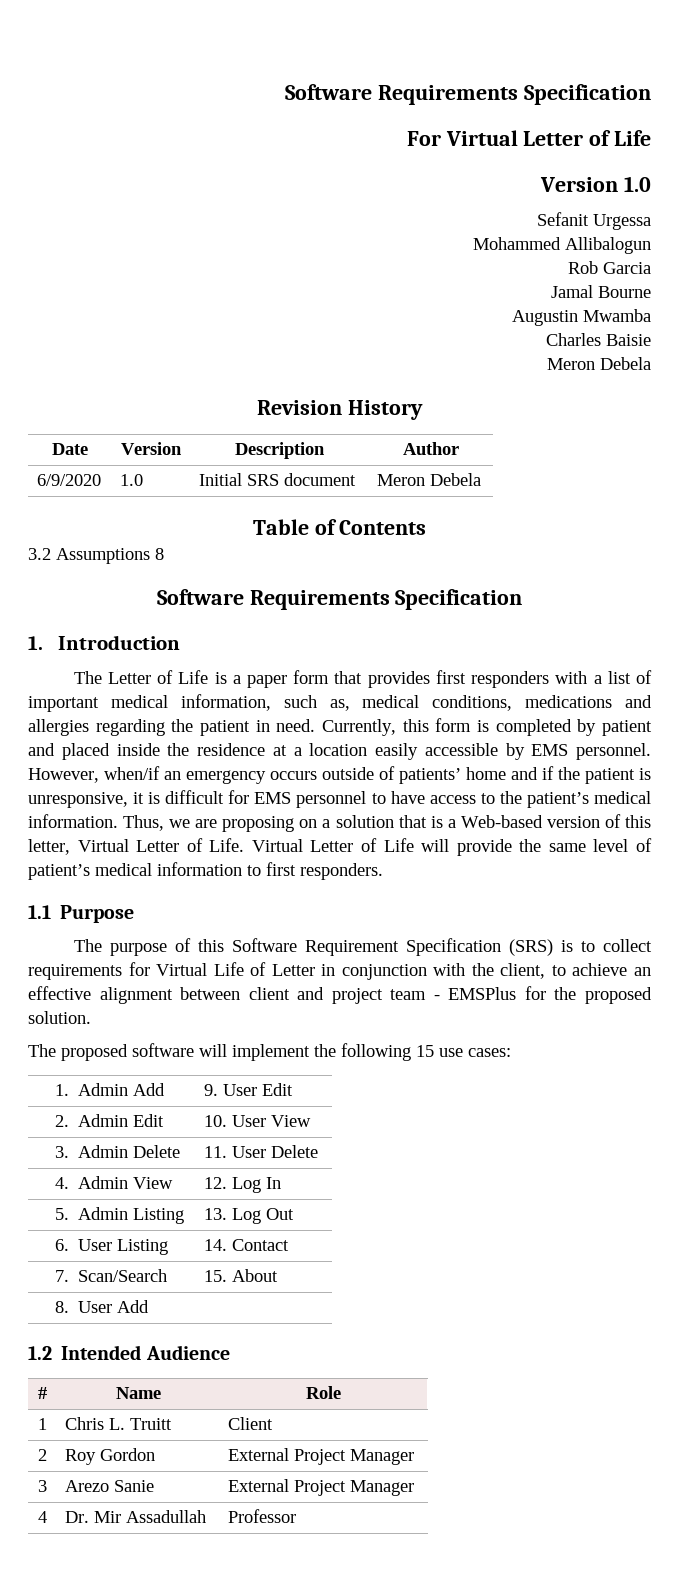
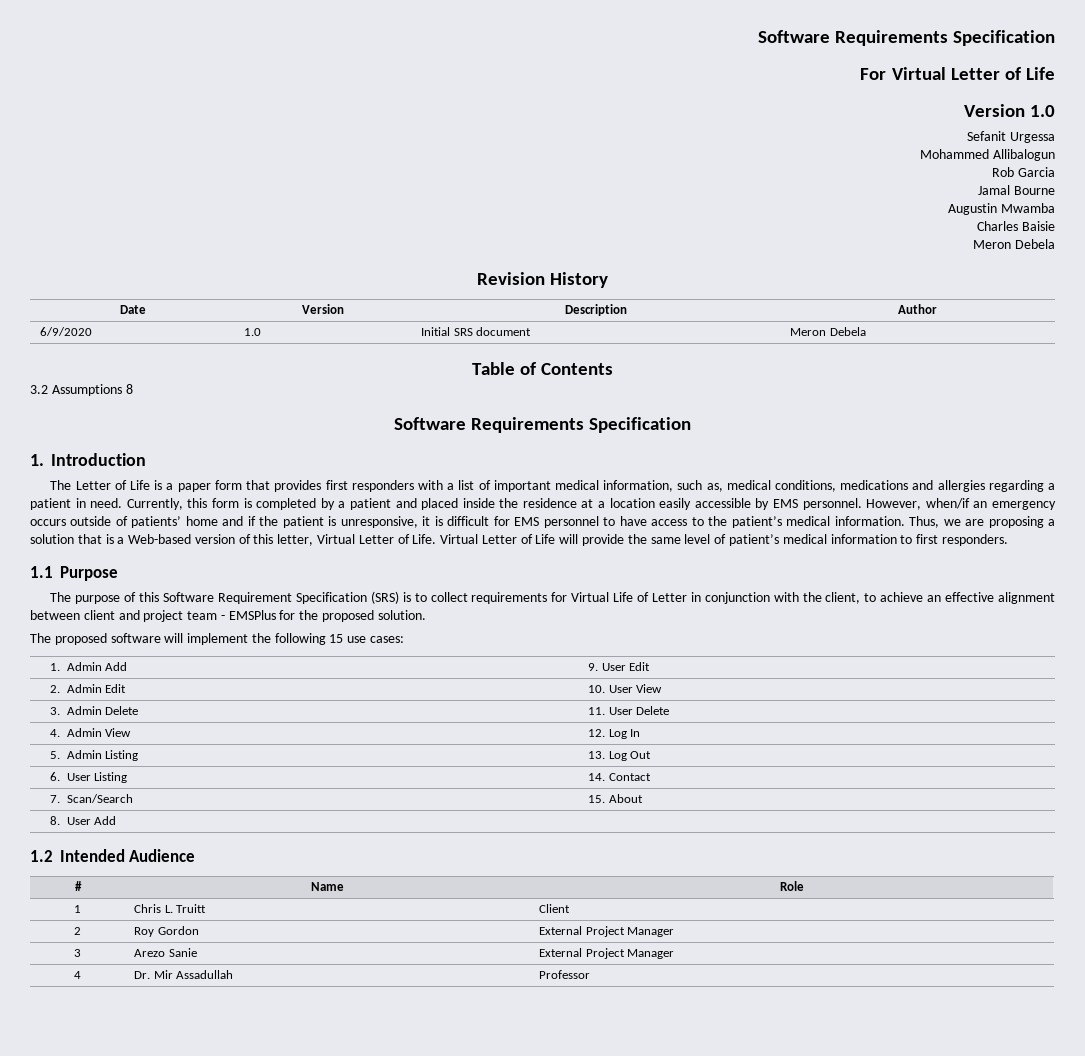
- The Letter of Life is a paper form that provides first responders with a list of important medical information, such as, medical conditions, medications and allergies regarding the patient in need.
+ The Letter of Life is a paper form that provides first responders with a list of important medical information, such as, medical conditions, medications and allergies regarding a patient in need.
- Currently, this form is completed by patient and placed inside the residence at a location easily accessible by EMS personnel.
+ Currently, this form is completed by a patient and placed inside the residence at a location easily accessible by EMS personnel.
- Thus, we are proposing on a solution that is a Web-based version of this letter, Virtual Letter of Life.
+ Thus, we are proposing a solution that is a Web-based version of this letter, Virtual Letter of Life.

